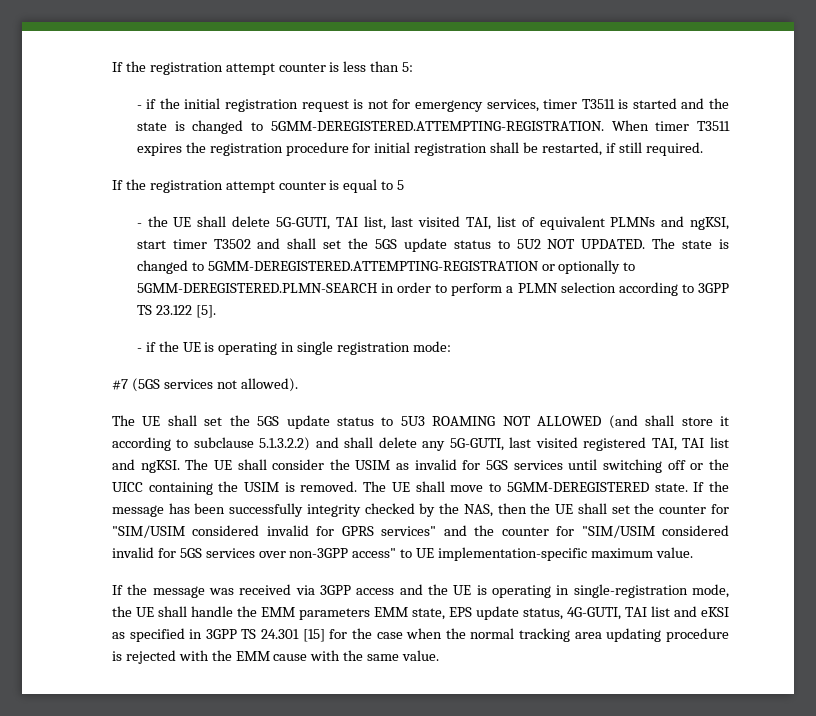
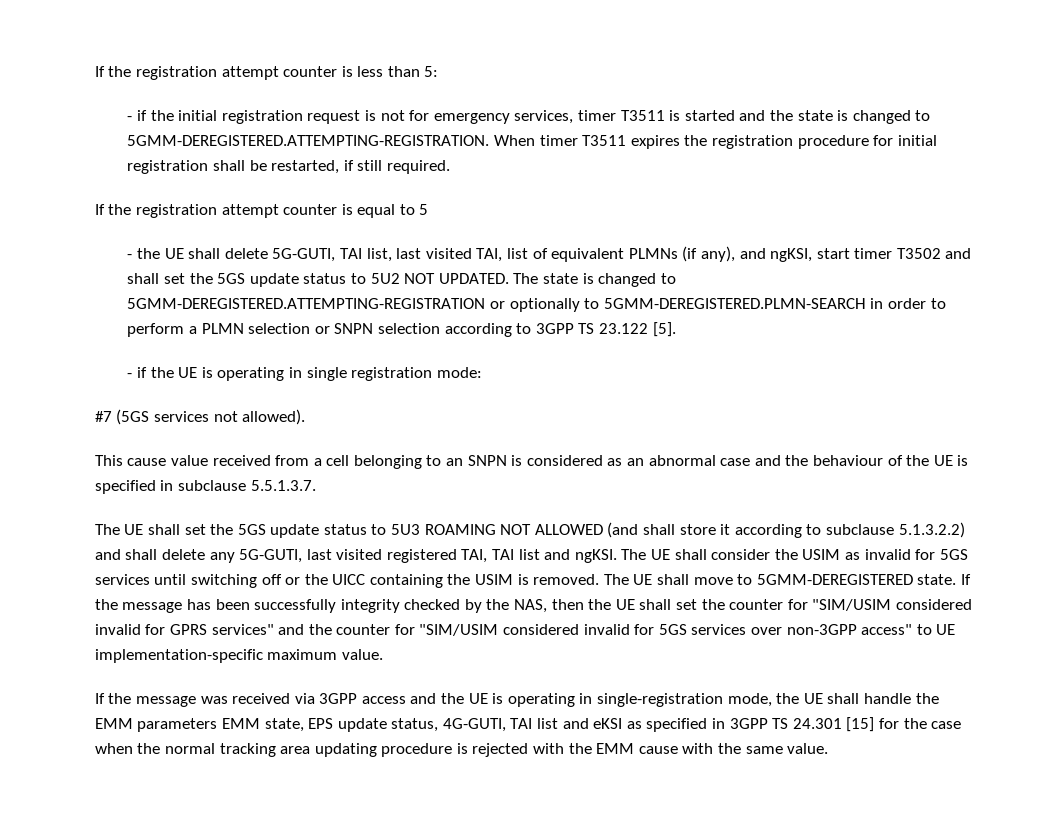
- - the UE shall delete 5G-GUTI, TAI list, last visited TAI, list of equivalent PLMNs and ngKSI, start timer T3502 and shall set the 5GS update status to 5U2 NOT UPDATED.
+ - the UE shall delete 5G-GUTI, TAI list, last visited TAI, list of equivalent PLMNs (if any), and ngKSI, start timer T3502 and shall set the 5GS update status to 5U2 NOT UPDATED.
- The state is changed to 5GMM-DEREGISTERED.ATTEMPTING-REGISTRATION or optionally to 5GMM-DEREGISTERED.PLMN-SEARCH in order to perform a PLMN selection according to 3GPP TS 23.122 [5].
+ The state is changed to 5GMM-DEREGISTERED.ATTEMPTING-REGISTRATION or optionally to 5GMM-DEREGISTERED.PLMN-SEARCH in order to perform a PLMN selection or SNPN selection according to 3GPP TS 23.122 [5].
+ This cause value received from a cell belonging to an SNPN is considered as an abnormal case and the behaviour of the UE is specified in subclause 5.5.1.3.7.

